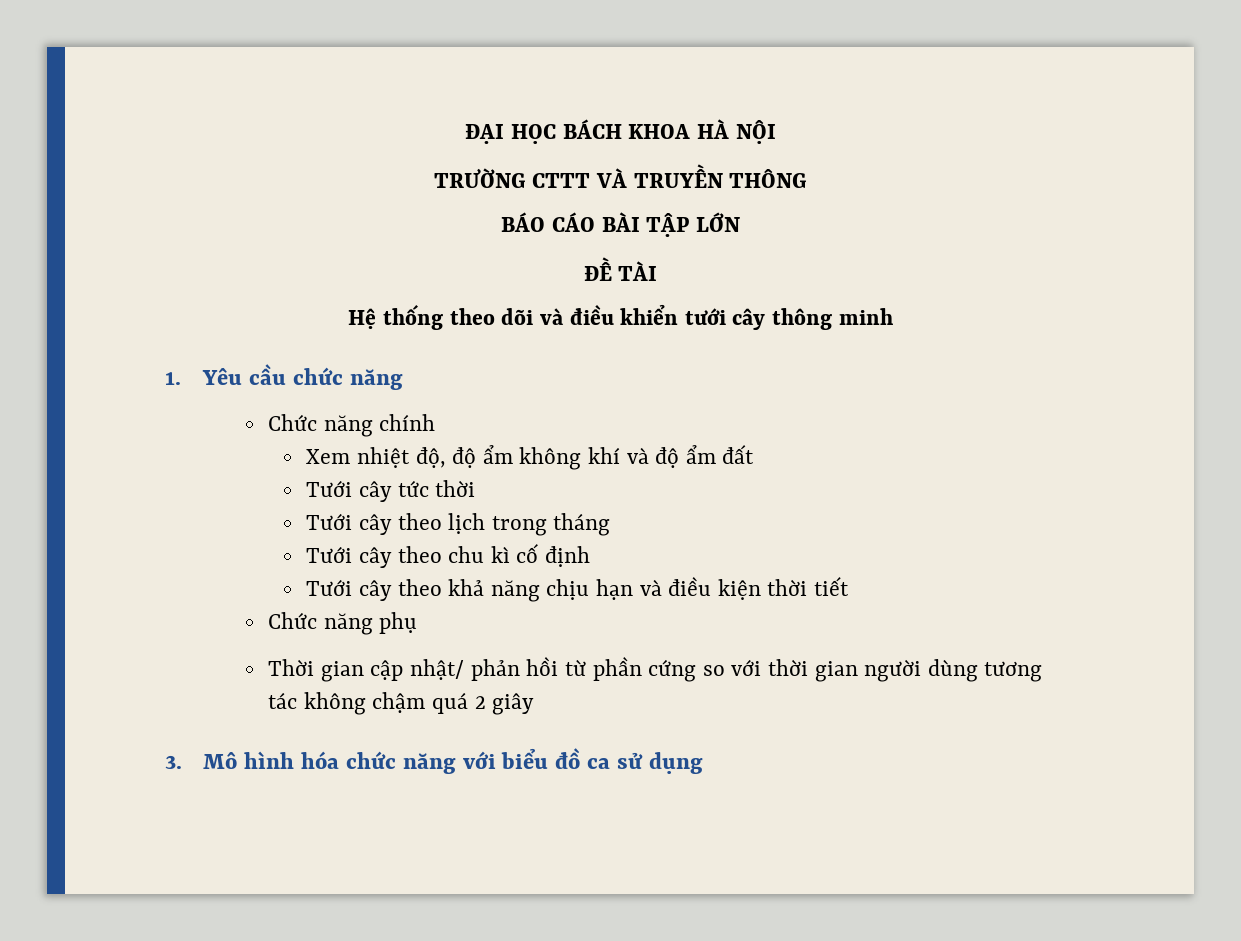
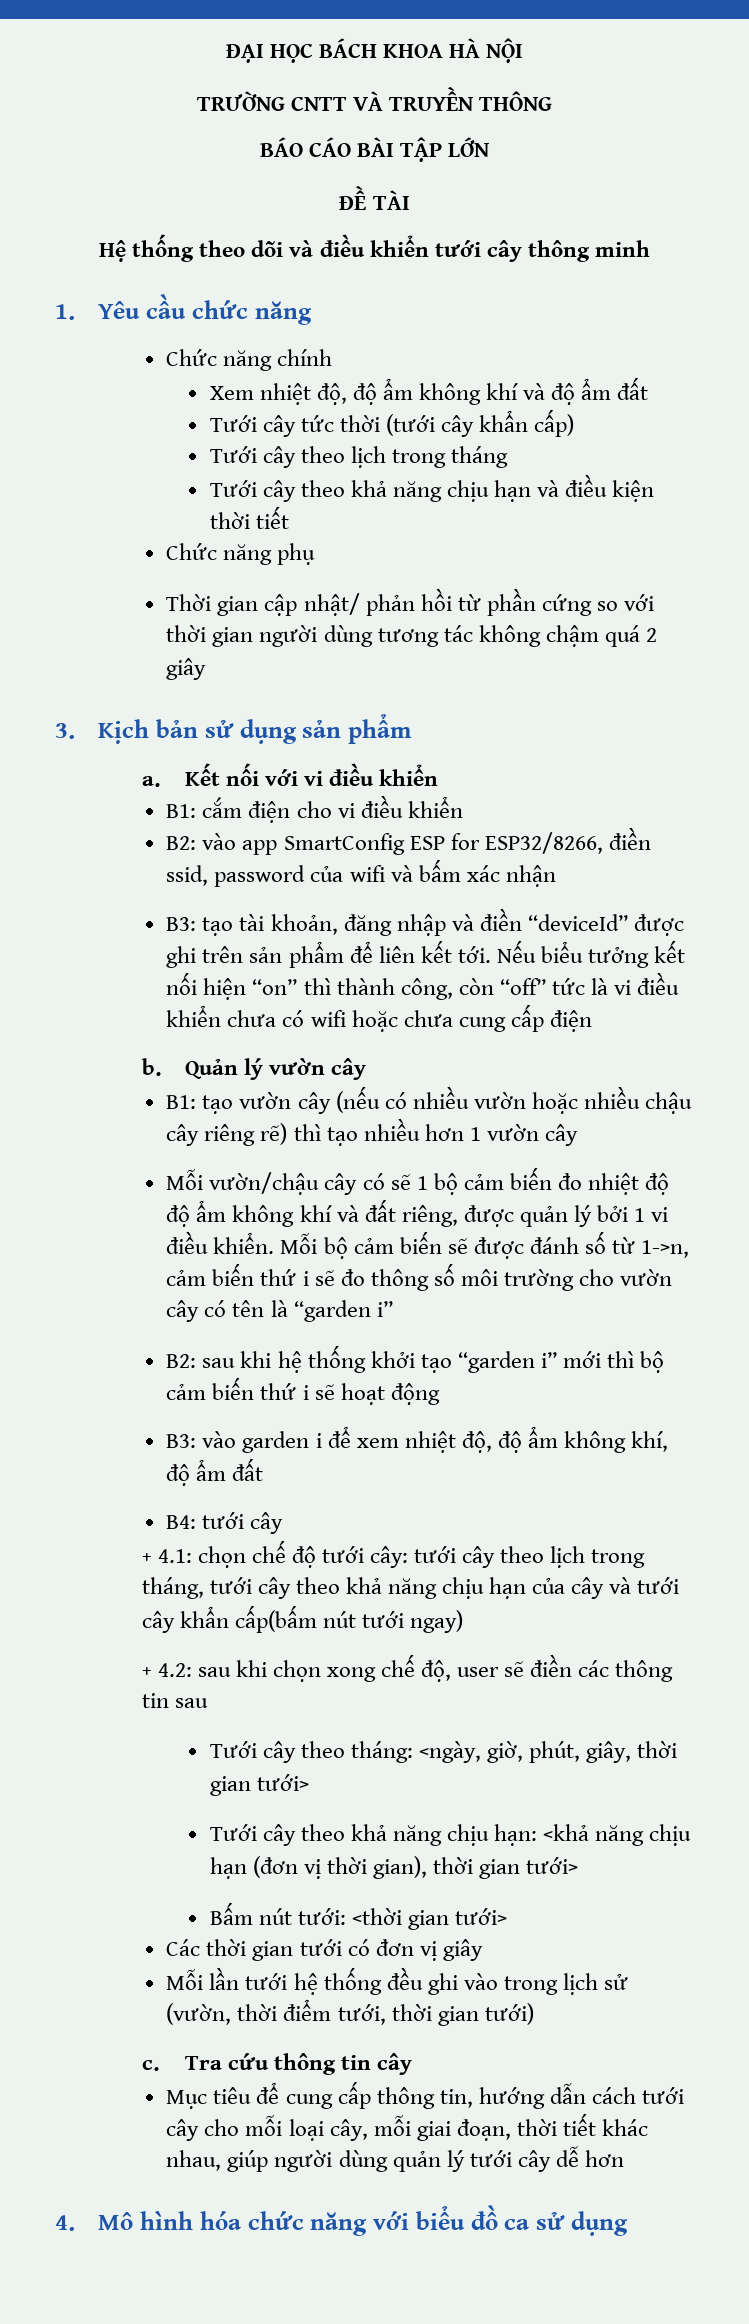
- TRƯỜNG CTTT VÀ TRUYỀN THÔNG
+ TRƯỜNG CNTT VÀ TRUYỀN THÔNG
- Tưới cây tức thời
+ Tưới cây tức thời (tưới cây khẩn cấp)
- Tưới cây theo chu kì cố định
- 3. Mô hình hóa chức năng với biểu đồ ca sử dụng
+ 3. Kịch bản sử dụng sản phẩm
+ a. Kết nối với vi điều khiển
+ B1: cắm điện cho vi điều khiển
+ B2: vào app SmartConfig ESP for ESP32/8266, điền ssid, password của wifi và bấm xác nhận
+ B3: tạo tài khoản, đăng nhập và điền “deviceId” được ghi trên sản phẩm để liên kết tới. Nếu biểu tưởng kết nối hiện “on” thì thành công, còn “off” tức là vi điều khiển chưa có wifi hoặc chưa cung cấp điện
+ b. Quản lý vườn cây
+ B1: tạo vườn cây (nếu có nhiều vườn hoặc nhiều chậu cây riêng rẽ) thì tạo nhiều hơn 1 vườn cây
+ Mỗi vườn/chậu cây có sẽ 1 bộ cảm biến đo nhiệt độ độ ẩm không khí và đất riêng, được quản lý bởi 1 vi điều khiển. Mỗi bộ cảm biến sẽ được đánh số từ 1->n, cảm biến thứ i sẽ đo thông số môi trường cho vườn cây có tên là “garden i”
+ B2: sau khi hệ thống khởi tạo “garden i” mới thì bộ cảm biến thứ i sẽ hoạt động
+ B3: vào garden i để xem nhiệt độ, độ ẩm không khí, độ ẩm đất
+ B4: tưới cây
+ + 4.1: chọn chế độ tưới cây: tưới cây theo lịch trong tháng, tưới cây theo khả năng chịu hạn của cây và tưới cây khẩn cấp(bấm nút tưới ngay)
+ + 4.2: sau khi chọn xong chế độ, user sẽ điền các thông tin sau
+ Tưới cây theo tháng: <ngày, giờ, phút, giây, thời gian tưới>
+ Tưới cây theo khả năng chịu hạn: <khả năng chịu hạn (đơn vị thời gian), thời gian tưới>
+ Bấm nút tưới: <thời gian tưới>
+ Các thời gian tưới có đơn vị giây
+ Mỗi lần tưới hệ thống đều ghi vào trong lịch sử (vườn, thời điểm tưới, thời gian tưới)
+ c. Tra cứu thông tin cây
+ Mục tiêu để cung cấp thông tin, hướng dẫn cách tưới cây cho mỗi loại cây, mỗi giai đoạn, thời tiết khác nhau, giúp người dùng quản lý tưới cây dễ hơn
+ 4. Mô hình hóa chức năng với biểu đồ ca sử dụng

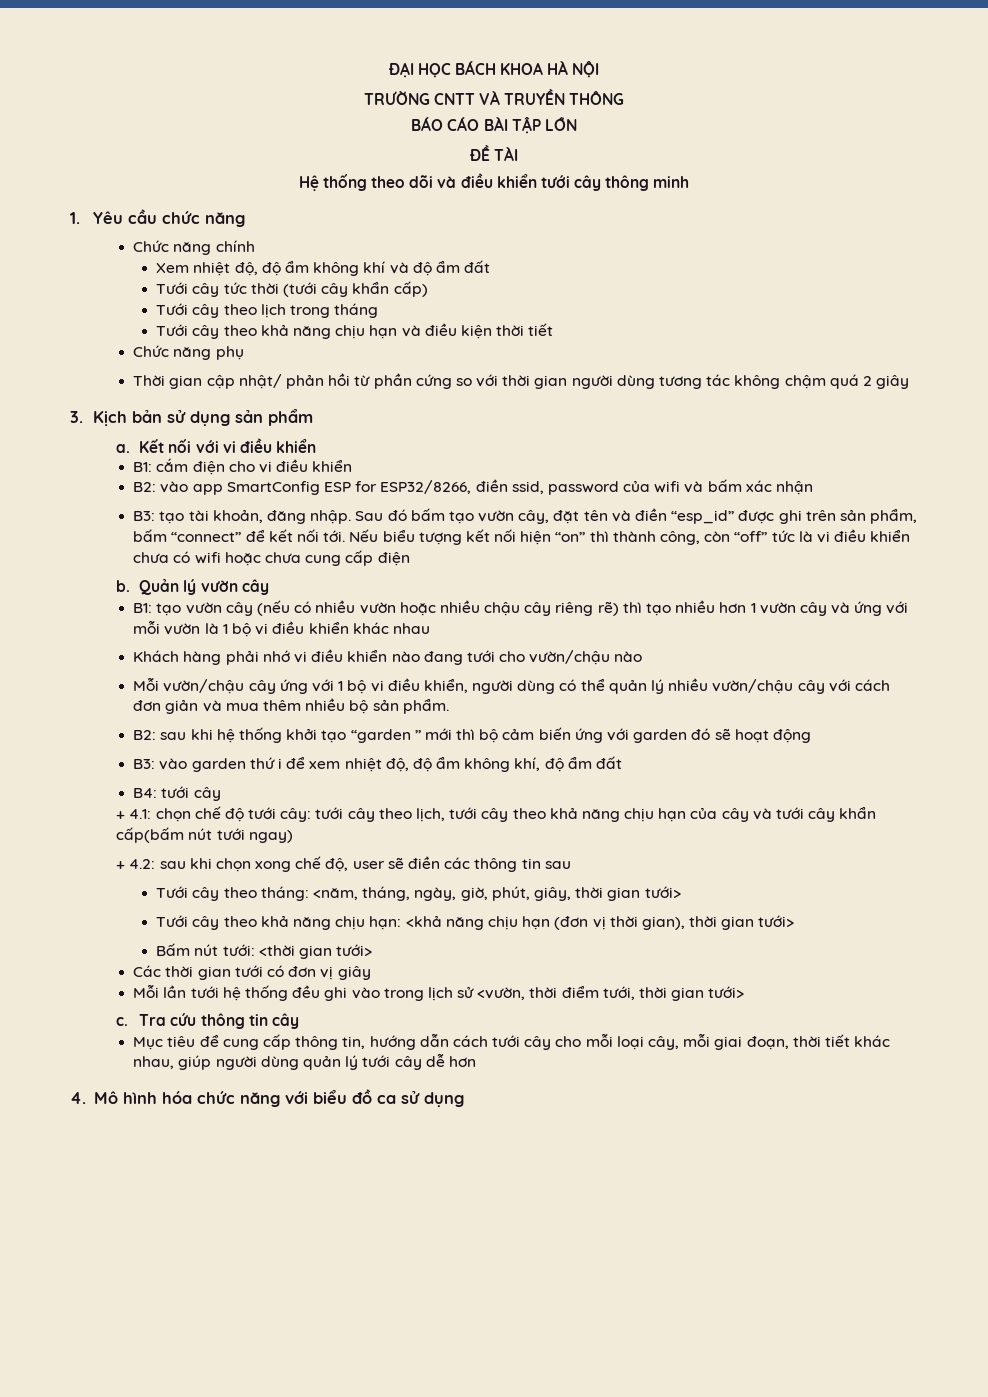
- B3: tạo tài khoản, đăng nhập và điền “deviceId” được ghi trên sản phẩm để liên kết tới.
+ B3: tạo tài khoản, đăng nhập. Sau đó bấm tạo vườn cây, đặt tên và điền “esp_id” được ghi trên sản phẩm, bấm “connect” để kết nối tới.
- Nếu biểu tưởng kết nối hiện “on” thì thành công, còn “off” tức là vi điều khiển chưa có wifi hoặc chưa cung cấp điện
+ Nếu biểu tượng kết nối hiện “on” thì thành công, còn “off” tức là vi điều khiển chưa có wifi hoặc chưa cung cấp điện
- B1: tạo vườn cây (nếu có nhiều vườn hoặc nhiều chậu cây riêng rẽ) thì tạo nhiều hơn 1 vườn cây
- Mỗi vườn/chậu cây có sẽ 1 bộ cảm biến đo nhiệt độ độ ẩm không khí và đất riêng, được quản lý bởi 1 vi điều khiển. Mỗi bộ cảm biến sẽ được đánh số từ 1->n, cảm biến thứ i sẽ đo thông số môi trường cho vườn cây có tên là “garden i”
+ B1: tạo vườn cây (nếu có nhiều vườn hoặc nhiều chậu cây riêng rẽ) thì tạo nhiều hơn 1 vườn cây và ứng với mỗi vườn là 1 bộ vi điều khiển khác nhau
+ Khách hàng phải nhớ vi điều khiển nào đang tưới cho vườn/chậu nào
+ Mỗi vườn/chậu cây ứng với 1 bộ vi điều khiển, người dùng có thể quản lý nhiều vườn/chậu cây với cách đơn giản và mua thêm nhiều bộ sản phẩm.
- B2: sau khi hệ thống khởi tạo “garden i” mới thì bộ cảm biến thứ i sẽ hoạt động
+ B2: sau khi hệ thống khởi tạo “garden ” mới thì bộ cảm biến ứng với garden đó sẽ hoạt động
- B3: vào garden i để xem nhiệt độ, độ ẩm không khí, độ ẩm đất
+ B3: vào garden thứ i để xem nhiệt độ, độ ẩm không khí, độ ẩm đất
- + 4.1: chọn chế độ tưới cây: tưới cây theo lịch trong tháng, tưới cây theo khả năng chịu hạn của cây và tưới cây khẩn cấp(bấm nút tưới ngay)
+ + 4.1: chọn chế độ tưới cây: tưới cây theo lịch, tưới cây theo khả năng chịu hạn của cây và tưới cây khẩn cấp(bấm nút tưới ngay)
- Tưới cây theo tháng: <ngày, giờ, phút, giây, thời gian tưới>
+ Tưới cây theo tháng: <năm, tháng, ngày, giờ, phút, giây, thời gian tưới>
- Mỗi lần tưới hệ thống đều ghi vào trong lịch sử (vườn, thời điểm tưới, thời gian tưới)
+ Mỗi lần tưới hệ thống đều ghi vào trong lịch sử <vườn, thời điểm tưới, thời gian tưới>

